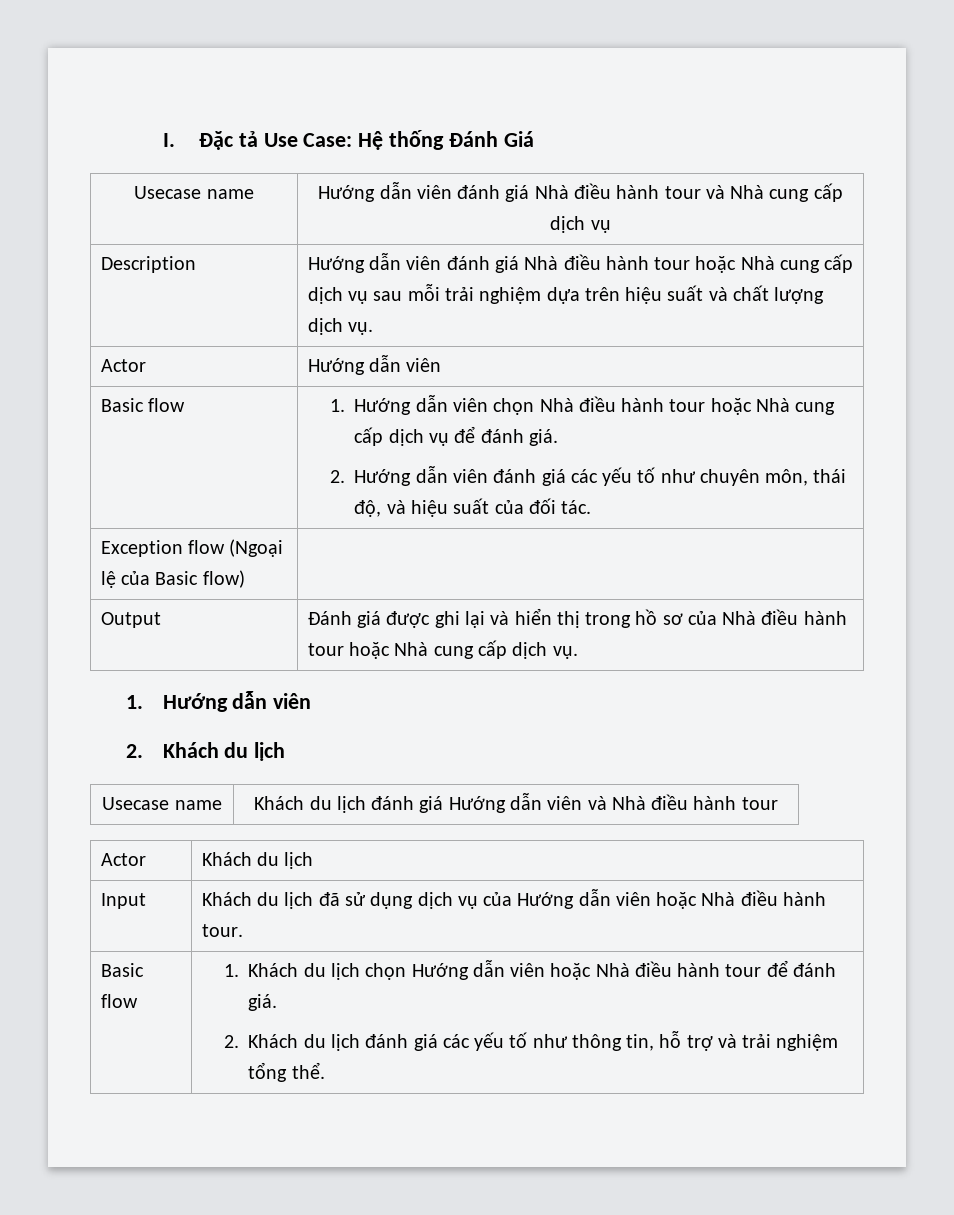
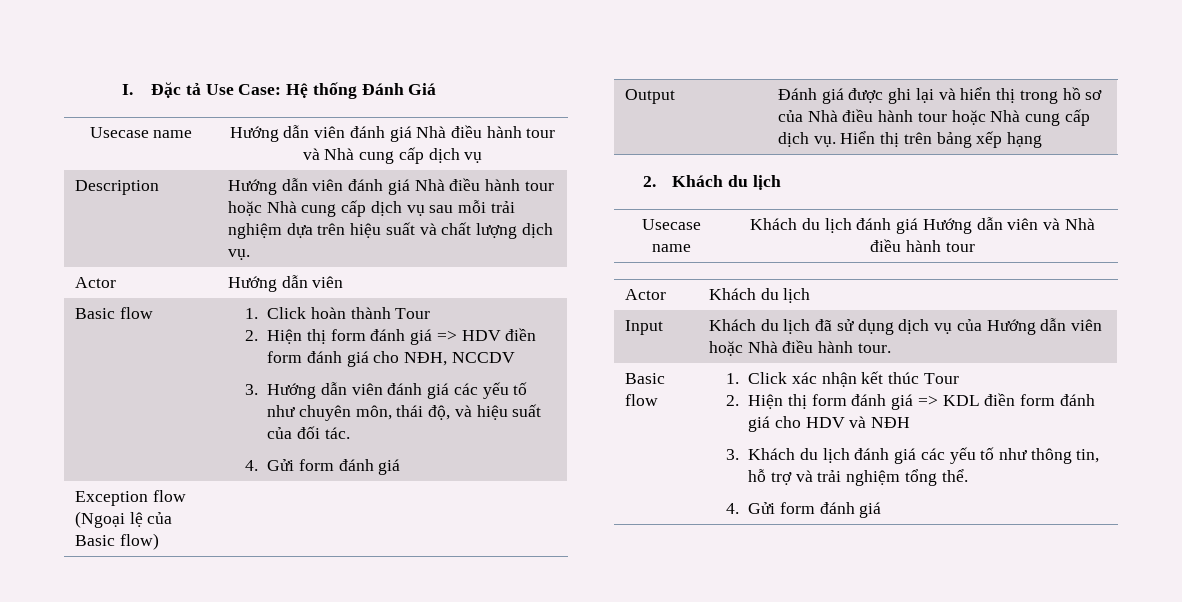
- 1. Hướng dẫn viên chọn Nhà điều hành tour hoặc Nhà cung cấp dịch vụ để đánh giá.
- 2. Hướng dẫn viên đánh giá các yếu tố như chuyên môn, thái độ, và hiệu suất của đối tác.
+ 1. Click hoàn thành Tour
+ 2. Hiện thị form đánh giá => HDV điền form đánh giá cho NĐH, NCCDV
+ 3. Hướng dẫn viên đánh giá các yếu tố như chuyên môn, thái độ, và hiệu suất của đối tác.
+ 4. Gửi form đánh giá
- Output | Đánh giá được ghi lại và hiển thị trong hồ sơ của Nhà điều hành tour hoặc Nhà cung cấp dịch vụ.
- 1. Hướng dẫn viên
+ Output | Đánh giá được ghi lại và hiển thị trong hồ sơ của Nhà điều hành tour hoặc Nhà cung cấp dịch vụ. Hiển thị trên bảng xếp hạng
- 1. Khách du lịch chọn Hướng dẫn viên hoặc Nhà điều hành tour để đánh giá.
- 2. Khách du lịch đánh giá các yếu tố như thông tin, hỗ trợ và trải nghiệm tổng thể.
+ 1. Click xác nhận kết thúc Tour
+ 2. Hiện thị form đánh giá => KDL điền form đánh giá cho HDV và NĐH
+ 3. Khách du lịch đánh giá các yếu tố như thông tin, hỗ trợ và trải nghiệm tổng thể.
+ 4. Gửi form đánh giá

